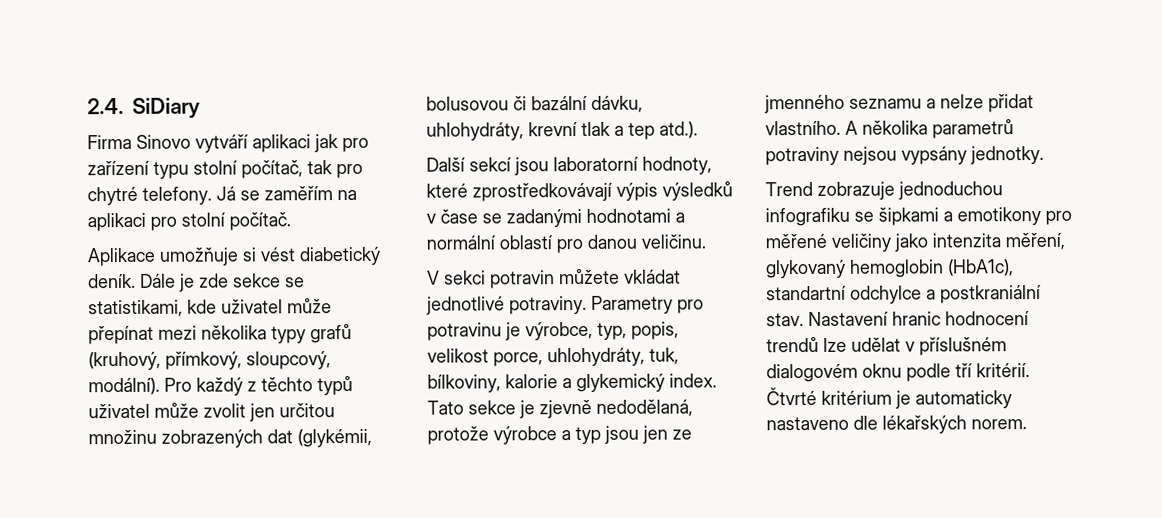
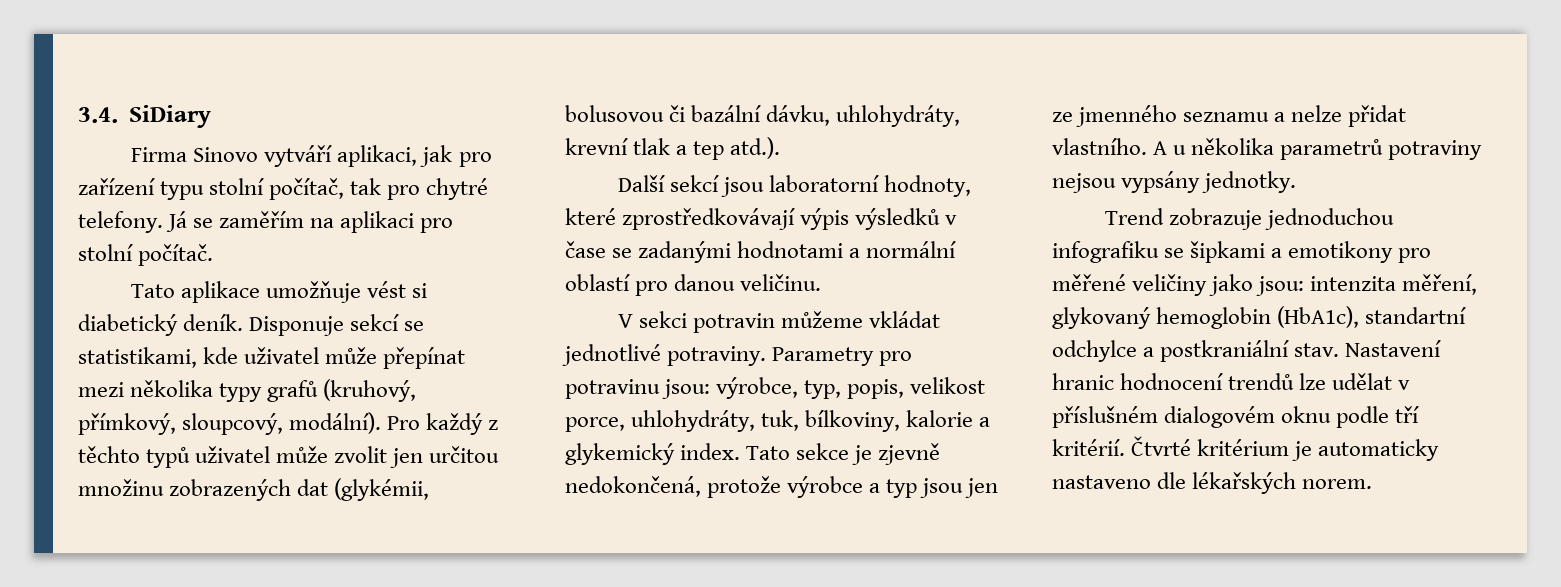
- 2.4. SiDiary
+ 3.4. SiDiary
- Firma Sinovo vytváří aplikaci jak pro zařízení typu stolní počítač, tak pro chytré telefony.
+ Firma Sinovo vytváří aplikaci, jak pro zařízení typu stolní počítač, tak pro chytré telefony.
- Aplikace umožňuje si vést diabetický deník. Dále je zde sekce se statistikami, kde uživatel může přepínat mezi několika typy grafů (kruhový, přímkový, sloupcový, modální).
+ Tato aplikace umožňuje vést si diabetický deník. Disponuje sekcí se statistikami, kde uživatel může přepínat mezi několika typy grafů (kruhový, přímkový, sloupcový, modální).
- V sekci potravin můžete vkládat jednotlivé potraviny.
+ V sekci potravin můžeme vkládat jednotlivé potraviny.
- Parametry pro potravinu je výrobce, typ, popis, velikost porce, uhlohydráty, tuk, bílkoviny, kalorie a glykemický index.
+ Parametry pro potravinu jsou: výrobce, typ, popis, velikost porce, uhlohydráty, tuk, bílkoviny, kalorie a glykemický index.
- Tato sekce je zjevně nedodělaná, protože výrobce a typ jsou jen ze jmenného seznamu a nelze přidat vlastního.
+ Tato sekce je zjevně nedokončená, protože výrobce a typ jsou jen ze jmenného seznamu a nelze přidat vlastního.
- A několika parametrů potraviny nejsou vypsány jednotky.
+ A u několika parametrů potraviny nejsou vypsány jednotky.
- Trend zobrazuje jednoduchou infografiku se šipkami a emotikony pro měřené veličiny jako intenzita měření, glykovaný hemoglobin (HbA1c), standartní odchylce a postkraniální stav.
+ Trend zobrazuje jednoduchou infografiku se šipkami a emotikony pro měřené veličiny jako jsou: intenzita měření, glykovaný hemoglobin (HbA1c), standartní odchylce a postkraniální stav.

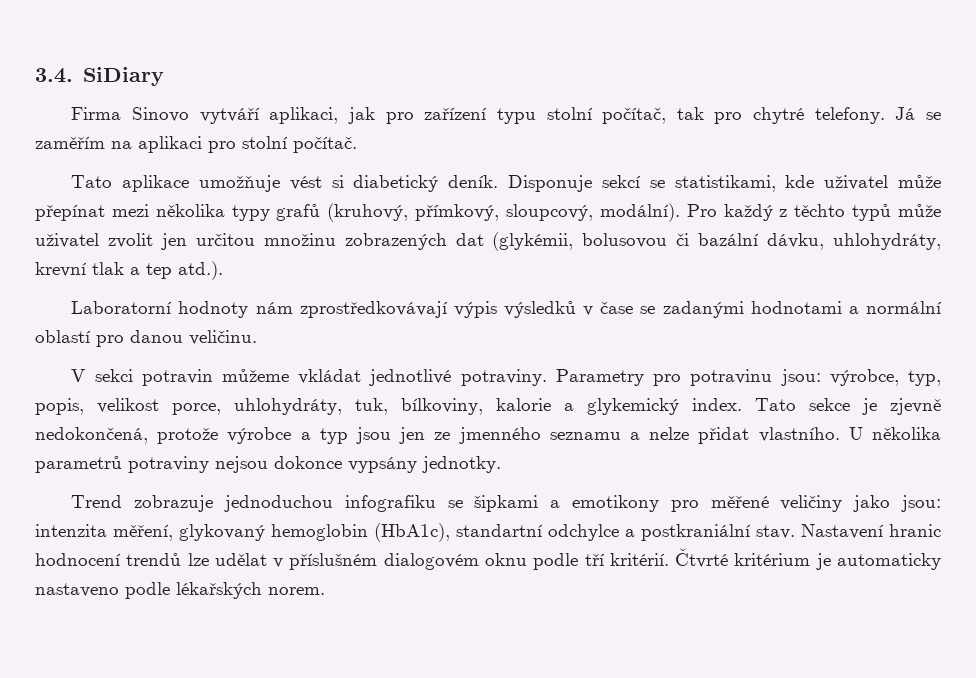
- Pro každý z těchto typů uživatel může zvolit jen určitou množinu zobrazených dat (glykémii, bolusovou či bazální dávku, uhlohydráty, krevní tlak a tep atd.).
+ Pro každý z těchto typů může uživatel zvolit jen určitou množinu zobrazených dat (glykémii, bolusovou či bazální dávku, uhlohydráty, krevní tlak a tep atd.).
- Další sekcí jsou laboratorní hodnoty, které zprostředkovávají výpis výsledků v čase se zadanými hodnotami a normální oblastí pro danou veličinu.
+ Laboratorní hodnoty nám zprostředkovávají výpis výsledků v čase se zadanými hodnotami a normální oblastí pro danou veličinu.
- A u několika parametrů potraviny nejsou vypsány jednotky.
+ U několika parametrů potraviny nejsou dokonce vypsány jednotky.
- Čtvrté kritérium je automaticky nastaveno dle lékařských norem.
+ Čtvrté kritérium je automaticky nastaveno podle lékařských norem.

